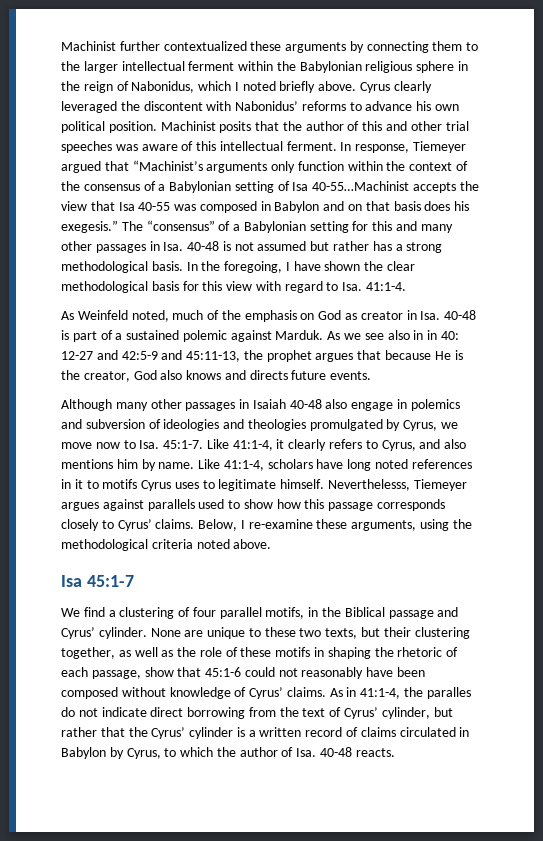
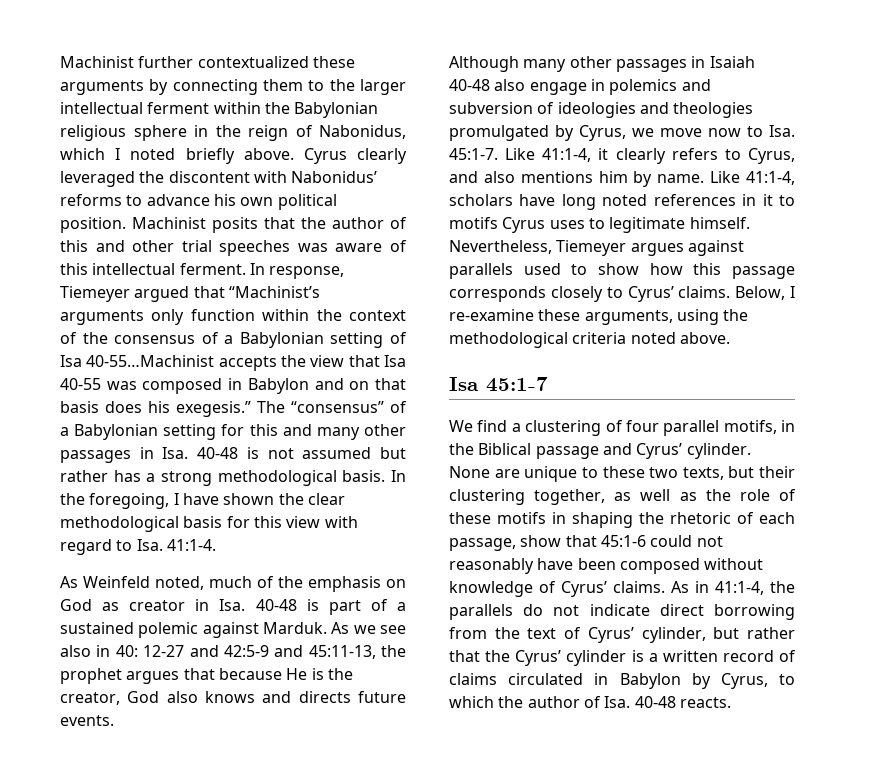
- As we see also in in 40: 12-27 and 42:5-9 and 45:11-13, the prophet argues that because He is the creator, God also knows and directs future events.
+ As we see also in 40: 12-27 and 42:5-9 and 45:11-13, the prophet argues that because He is the creator, God also knows and directs future events.
- Neverthelesss, Tiemeyer argues against parallels used to show how this passage corresponds closely to Cyrus’ claims.
+ Nevertheless, Tiemeyer argues against parallels used to show how this passage corresponds closely to Cyrus’ claims.
- As in 41:1-4, the paralles do not indicate direct borrowing from the text of Cyrus’ cylinder, but rather that the Cyrus’ cylinder is a written record of claims circulated in Babylon by Cyrus, to which the author of Isa. 40-48 reacts.
+ As in 41:1-4, the parallels do not indicate direct borrowing from the text of Cyrus’ cylinder, but rather that the Cyrus’ cylinder is a written record of claims circulated in Babylon by Cyrus, to which the author of Isa. 40-48 reacts.

